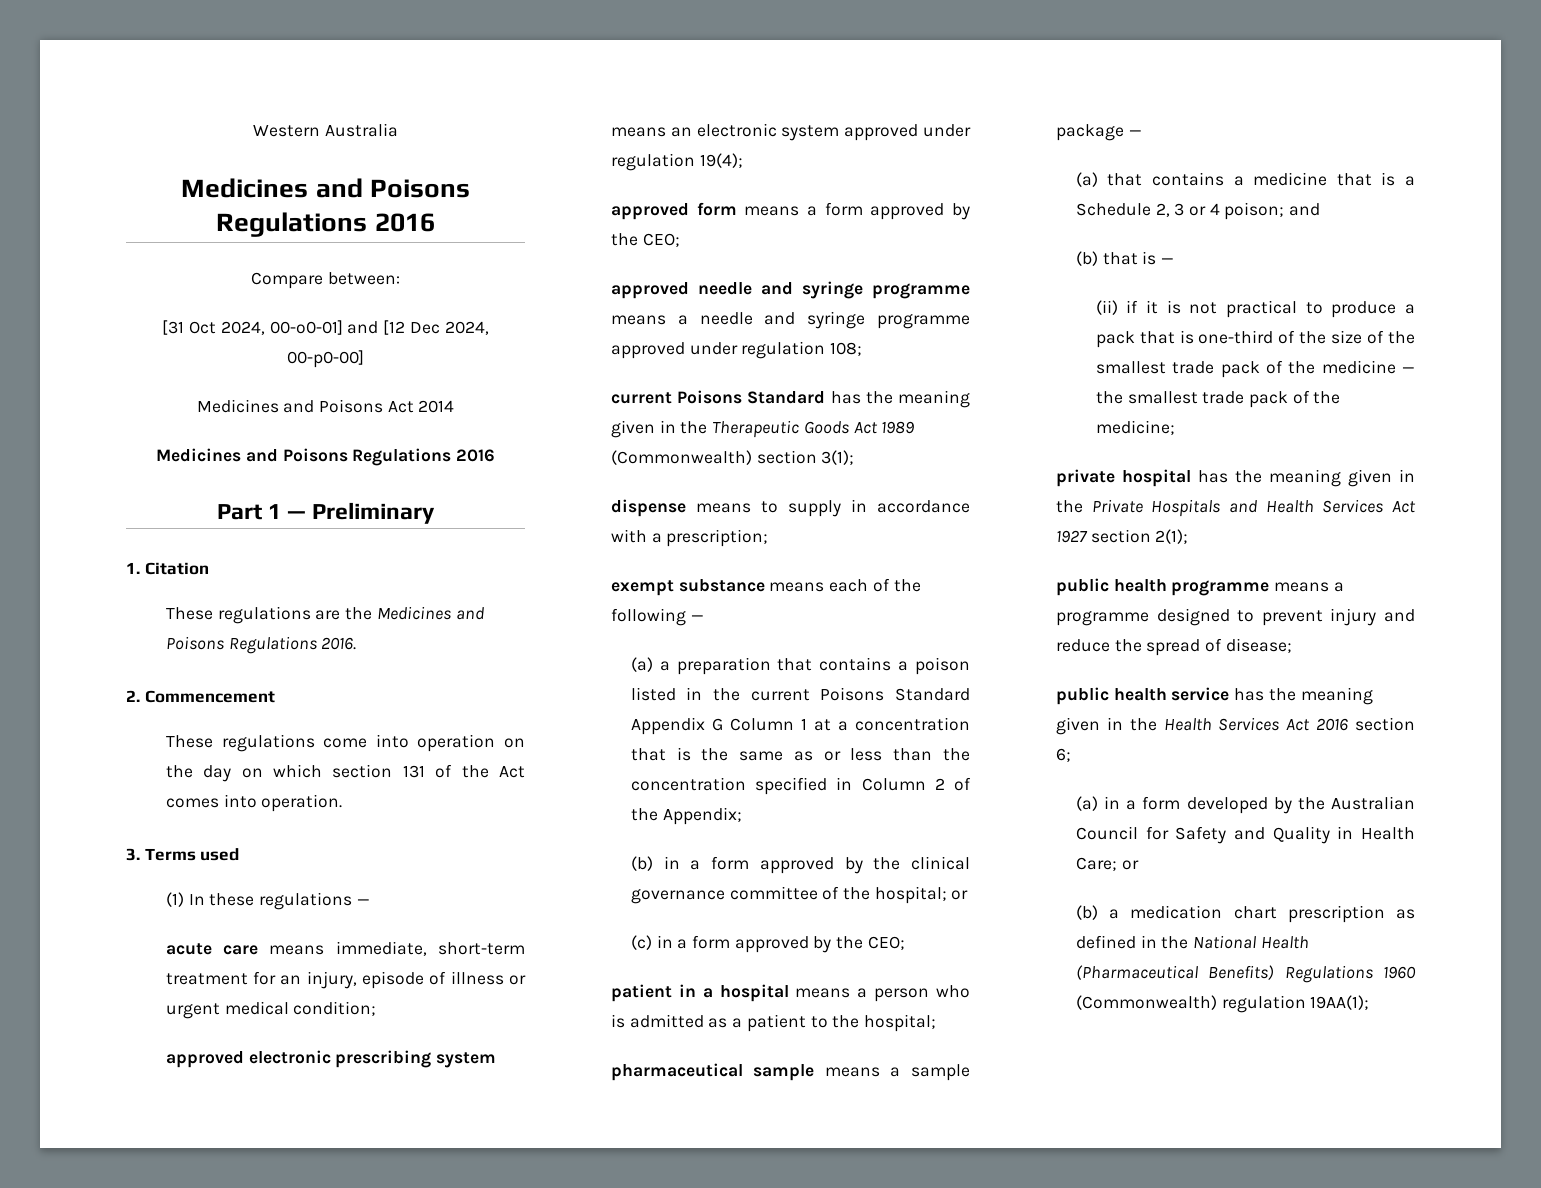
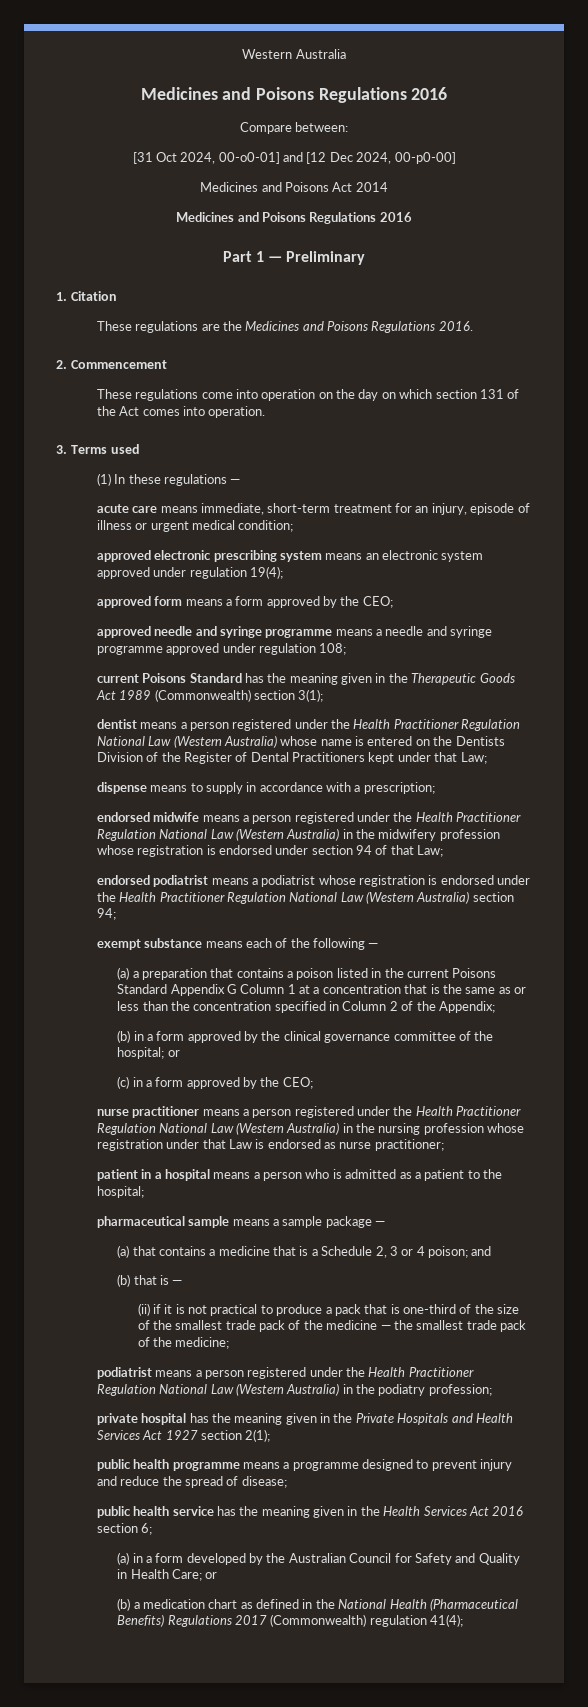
+ dentist means a person registered under the Health Practitioner Regulation National Law (Western Australia) whose name is entered on the Dentists Division of the Register of Dental Practitioners kept under that Law;
+ endorsed midwife means a person registered under the Health Practitioner Regulation National Law (Western Australia) in the midwifery profession whose registration is endorsed under section 94 of that Law;
+ endorsed podiatrist means a podiatrist whose registration is endorsed under the Health Practitioner Regulation National Law (Western Australia) section 94;
+ nurse practitioner means a person registered under the Health Practitioner Regulation National Law (Western Australia) in the nursing profession whose registration under that Law is endorsed as nurse practitioner;
+ podiatrist means a person registered under the Health Practitioner Regulation National Law (Western Australia) in the podiatry profession;
- (b) a medication chart prescription as defined in the National Health (Pharmaceutical Benefits) Regulations 1960 (Commonwealth) regulation 19AA(1);
+ (b) a medication chart as defined in the National Health (Pharmaceutical Benefits) Regulations 2017 (Commonwealth) regulation 41(4);

